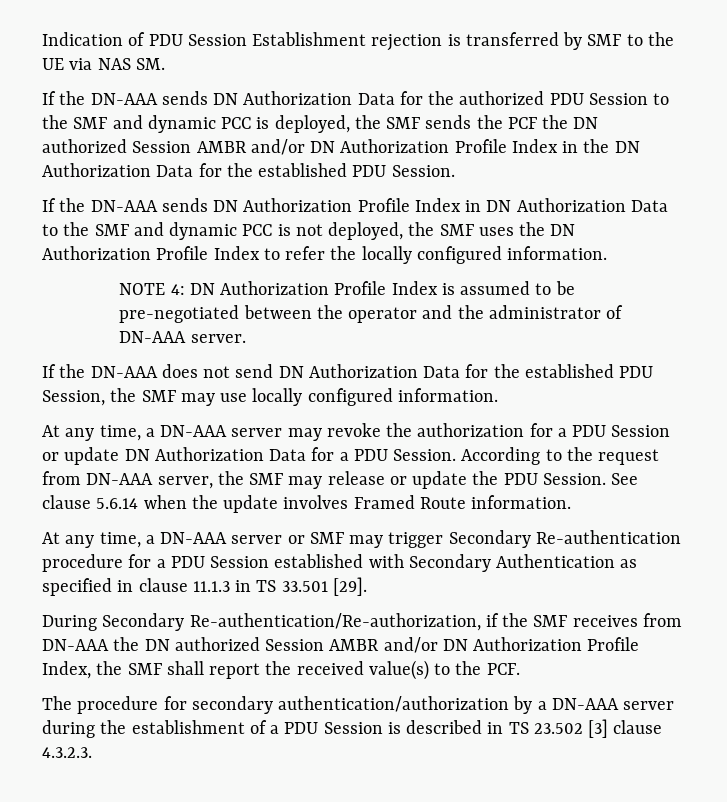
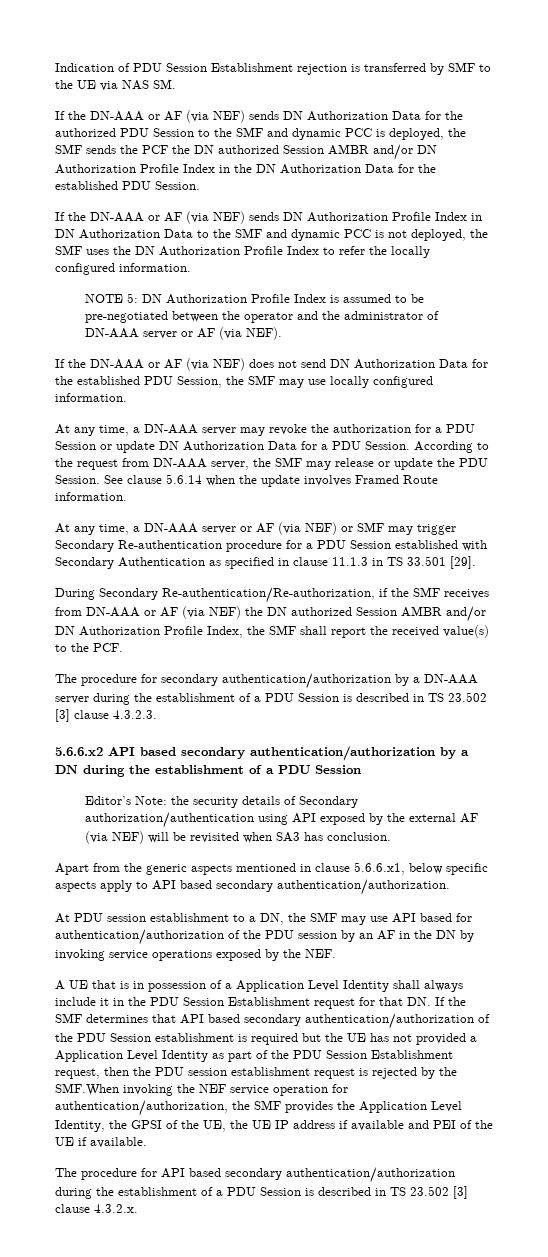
- If the DN-AAA sends DN Authorization Data for the authorized PDU Session to the SMF and dynamic PCC is deployed, the SMF sends the PCF the DN authorized Session AMBR and/or DN Authorization Profile Index in the DN Authorization Data for the established PDU Session.
+ If the DN-AAA or AF (via NEF) sends DN Authorization Data for the authorized PDU Session to the SMF and dynamic PCC is deployed, the SMF sends the PCF the DN authorized Session AMBR and/or DN Authorization Profile Index in the DN Authorization Data for the established PDU Session.
- If the DN-AAA sends DN Authorization Profile Index in DN Authorization Data to the SMF and dynamic PCC is not deployed, the SMF uses the DN Authorization Profile Index to refer the locally configured information.
+ If the DN-AAA or AF (via NEF) sends DN Authorization Profile Index in DN Authorization Data to the SMF and dynamic PCC is not deployed, the SMF uses the DN Authorization Profile Index to refer the locally configured information.
- NOTE 4: DN Authorization Profile Index is assumed to be pre-negotiated between the operator and the administrator of DN-AAA server.
- If the DN-AAA does not send DN Authorization Data for the established PDU Session, the SMF may use locally configured information.
+ NOTE 5: DN Authorization Profile Index is assumed to be pre-negotiated between the operator and the administrator of DN-AAA server or AF (via NEF).
+ If the DN-AAA or AF (via NEF) does not send DN Authorization Data for the established PDU Session, the SMF may use locally configured information.
- At any time, a DN-AAA server or SMF may trigger Secondary Re-authentication procedure for a PDU Session established with Secondary Authentication as specified in clause 11.1.3 in TS 33.501 [29].
+ At any time, a DN-AAA server or AF (via NEF) or SMF may trigger Secondary Re-authentication procedure for a PDU Session established with Secondary Authentication as specified in clause 11.1.3 in TS 33.501 [29].
- During Secondary Re-authentication/Re-authorization, if the SMF receives from DN-AAA the DN authorized Session AMBR and/or DN Authorization Profile Index, the SMF shall report the received value(s) to the PCF.
+ During Secondary Re-authentication/Re-authorization, if the SMF receives from DN-AAA or AF (via NEF) the DN authorized Session AMBR and/or DN Authorization Profile Index, the SMF shall report the received value(s) to the PCF.
+ 5.6.6.x2 API based secondary authentication/authorization by a DN during the establishment of a PDU Session
+ Editor’s Note: the security details of Secondary authorization/authentication using API exposed by the external AF (via NEF) will be revisited when SA3 has conclusion.
+ Apart from the generic aspects mentioned in clause 5.6.6.x1, below specific aspects apply to API based secondary authentication/authorization.
+ At PDU session establishment to a DN, the SMF may use API based for authentication/authorization of the PDU session by an AF in the DN by invoking service operations exposed by the NEF.
+ A UE that is in possession of a Application Level Identity shall always include it in the PDU Session Establishment request for that DN. If the SMF determines that API based secondary authentication/authorization of the PDU Session establishment is required but the UE has not provided a Application Level Identity as part of the PDU Session Establishment request, then the PDU session establishment request is rejected by the SMF.When invoking the NEF service operation for authentication/authorization, the SMF provides the Application Level Identity, the GPSI of the UE, the UE IP address if available and PEI of the UE if available.
+ The procedure for API based secondary authentication/authorization during the establishment of a PDU Session is described in TS 23.502 [3] clause 4.3.2.x.

